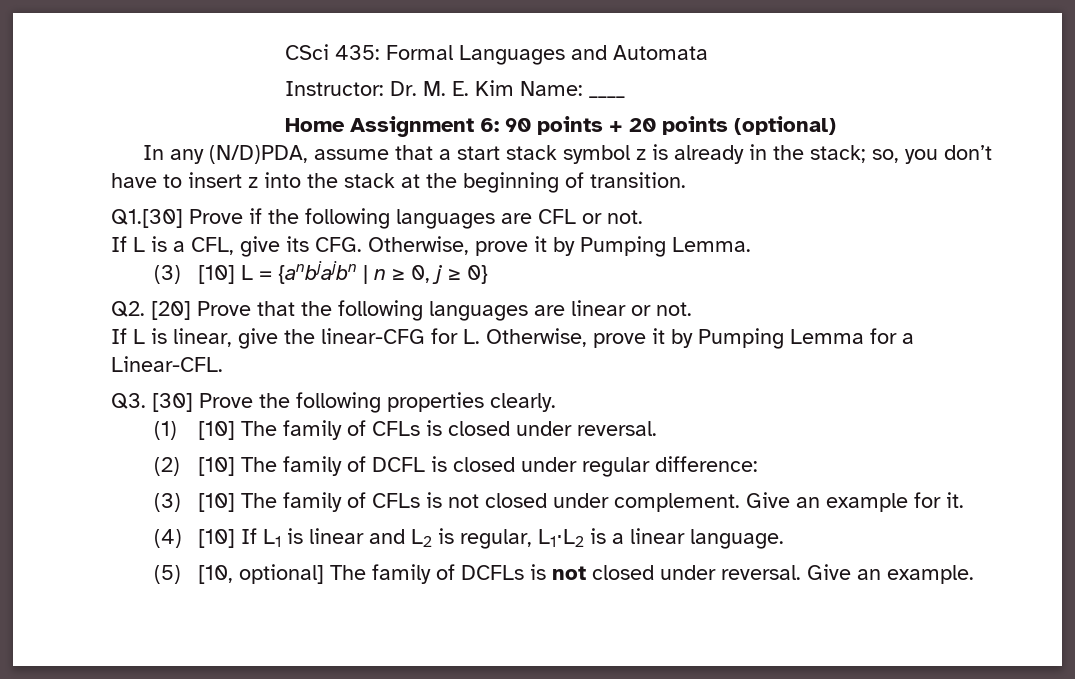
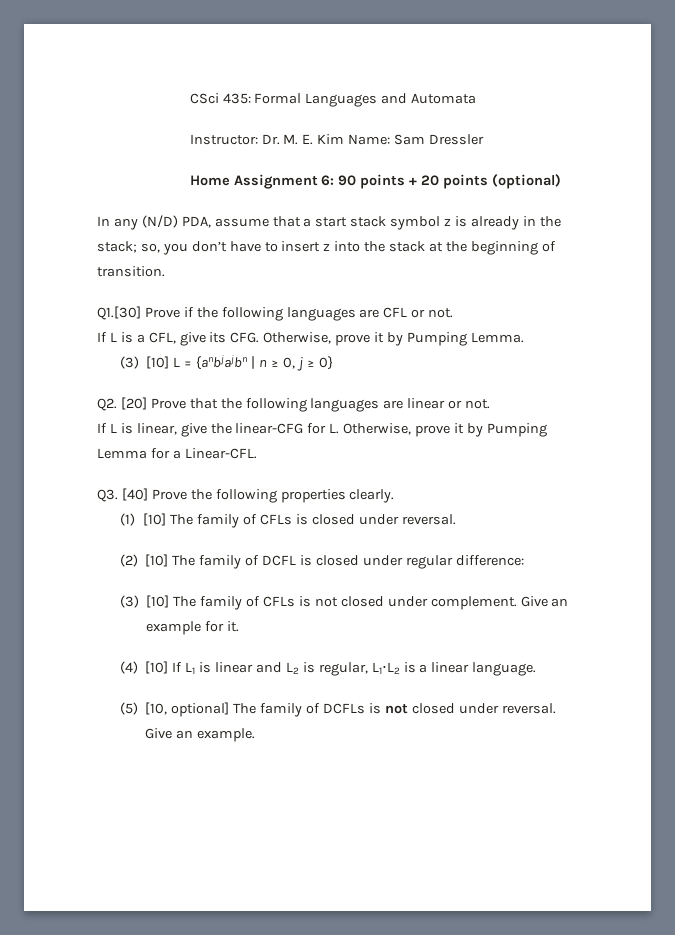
- Instructor: Dr. M. E. Kim Name: ____
+ Instructor: Dr. M. E. Kim Name: Sam Dressler
- In any (N/D)PDA, assume that a start stack symbol z is already in the stack; so, you don’t have to insert z into the stack at the beginning of transition.
+ In any (N/D) PDA, assume that a start stack symbol z is already in the stack; so, you don’t have to insert z into the stack at the beginning of transition.
- Q3. [30] Prove the following properties clearly.
+ Q3. [40] Prove the following properties clearly.

